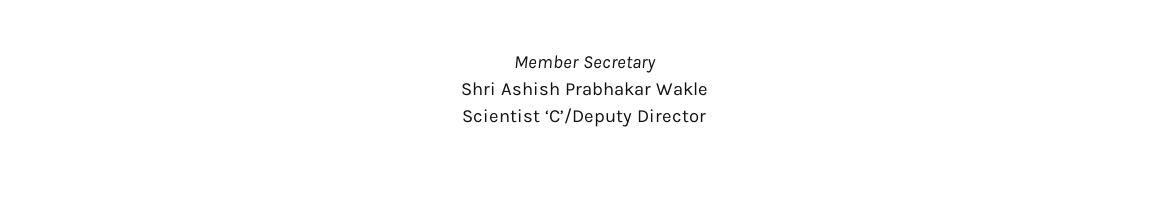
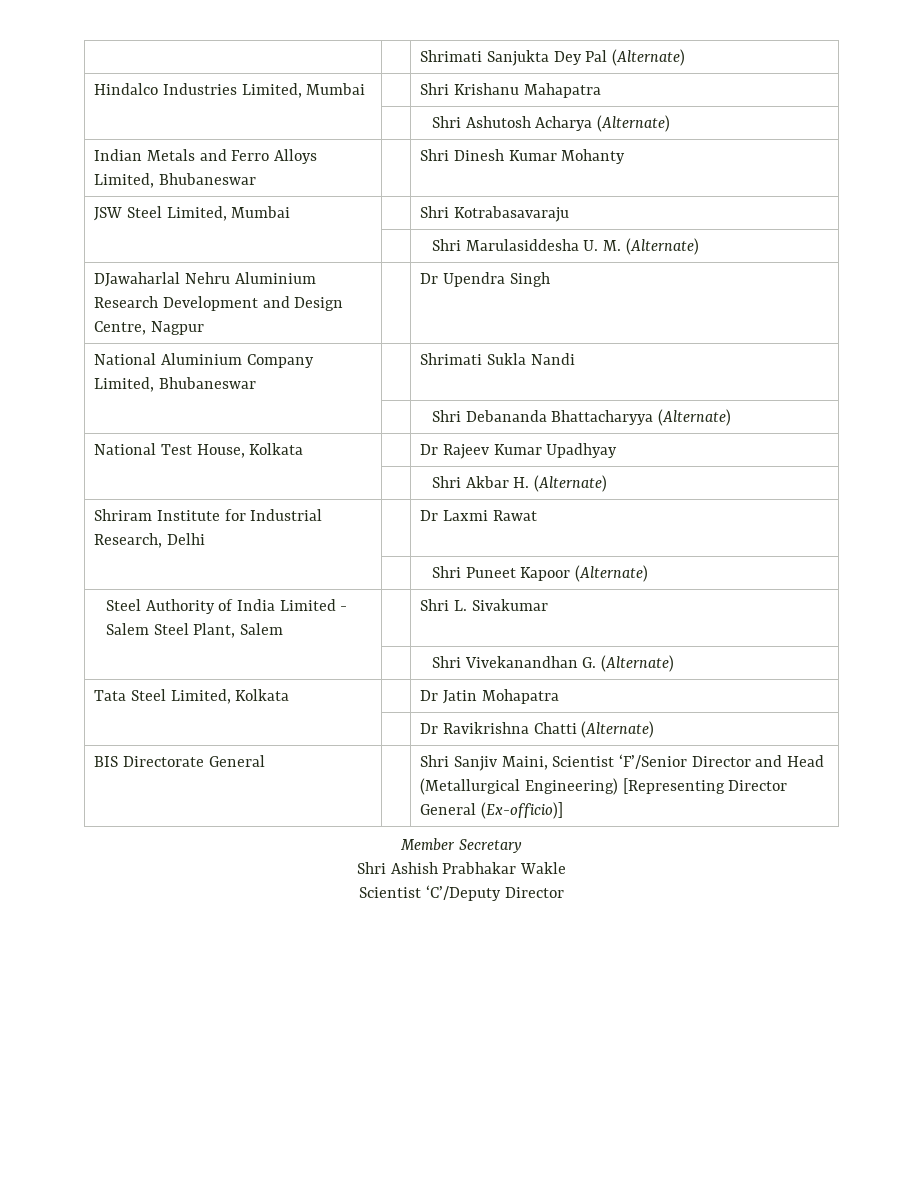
+ | | Shrimati Sanjukta Dey Pal (Alternate)
+ Hindalco Industries Limited, Mumbai | | Shri Krishanu Mahapatra
+ | | Shri Ashutosh Acharya (Alternate)
+ Indian Metals and Ferro Alloys Limited, Bhubaneswar | | Shri Dinesh Kumar Mohanty
+ JSW Steel Limited, Mumbai | | Shri Kotrabasavaraju
+ | | Shri Marulasiddesha U. M. (Alternate)
+ DJawaharlal Nehru Aluminium Research Development and Design Centre, Nagpur | | Dr Upendra Singh
+ National Aluminium Company Limited, Bhubaneswar | | Shrimati Sukla Nandi
+ | | Shri Debananda Bhattacharyya (Alternate)
+ National Test House, Kolkata | | Dr Rajeev Kumar Upadhyay
+ | | Shri Akbar H. (Alternate)
+ Shriram Institute for Industrial Research, Delhi | | Dr Laxmi Rawat
+ | | Shri Puneet Kapoor (Alternate)
+ Steel Authority of India Limited - Salem Steel Plant, Salem | | Shri L. Sivakumar
+ | | Shri Vivekanandhan G. (Alternate)
+ Tata Steel Limited, Kolkata | | Dr Jatin Mohapatra
+ | | Dr Ravikrishna Chatti (Alternate)
+ BIS Directorate General | | Shri Sanjiv Maini, Scientist ‘F’/Senior Director and Head (Metallurgical Engineering) [Representing Director General (Ex-officio)]

